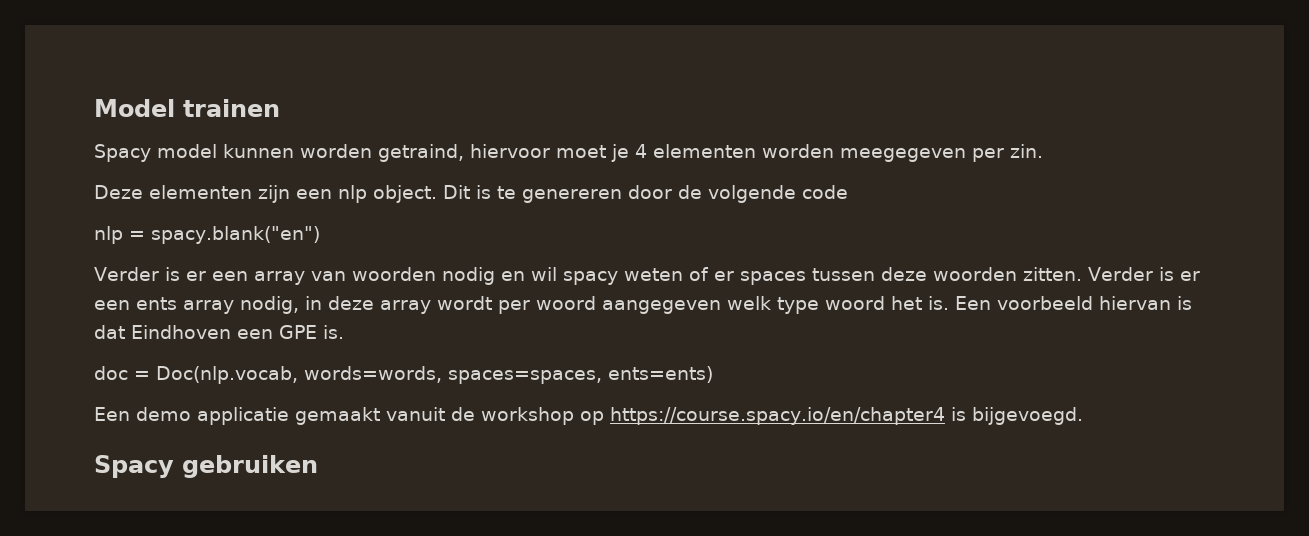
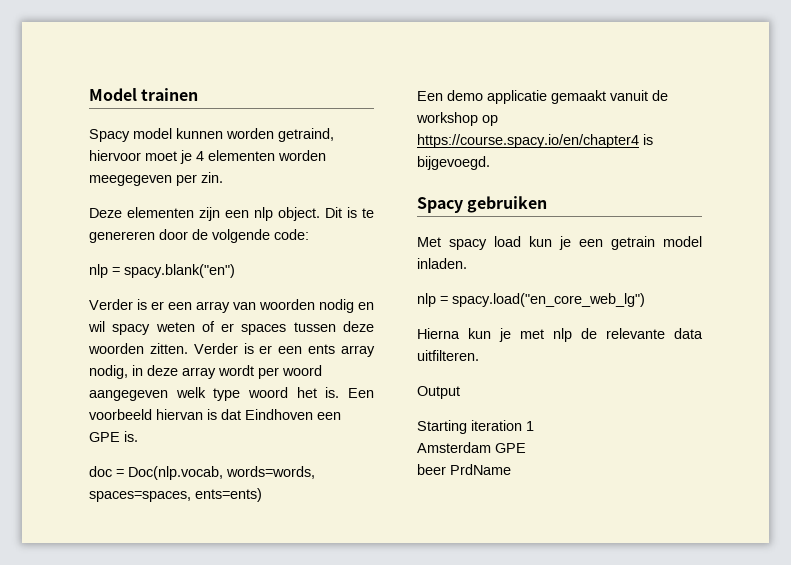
- Dit is te genereren door de volgende code
+ Dit is te genereren door de volgende code:
+ Met spacy load kun je een getrain model inladen.
+ nlp = spacy.load("en_core_web_lg")
+ Hierna kun je met nlp de relevante data uitfilteren.
+ Output
+ Starting iteration 1
+ Amsterdam GPE
+ beer PrdName

